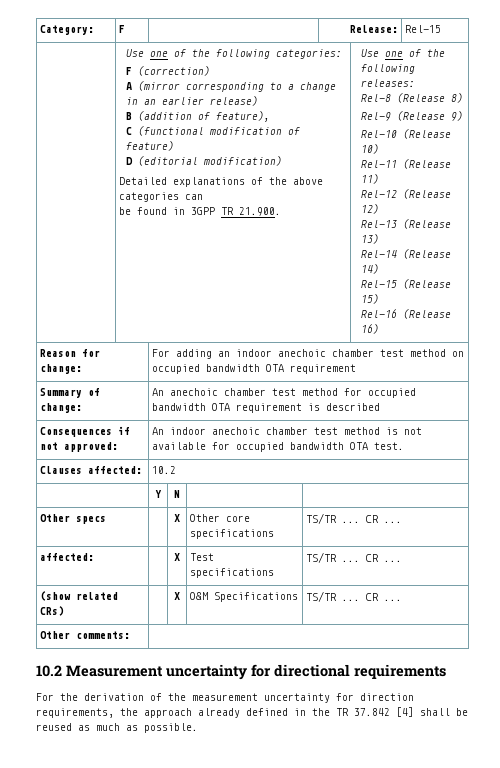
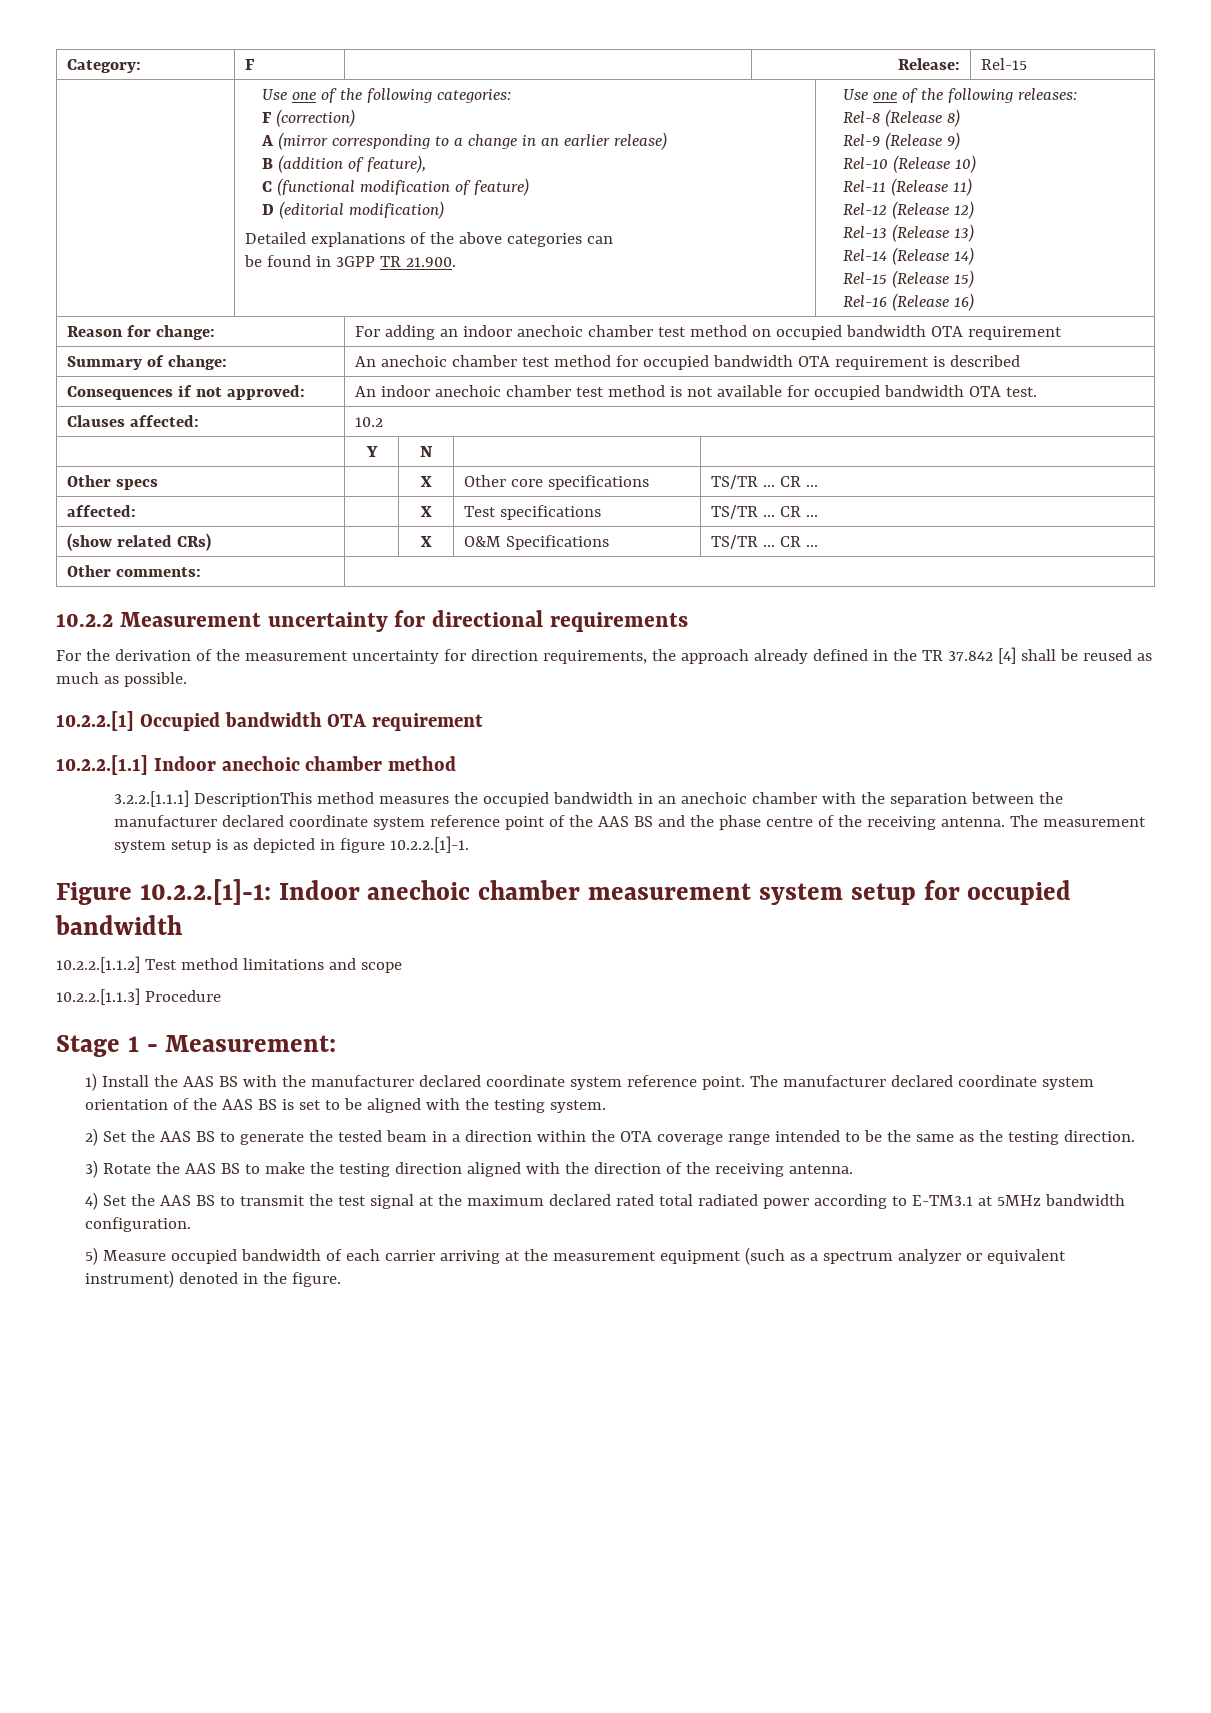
- 10.2 Measurement uncertainty for directional requirements
+ 10.2.2 Measurement uncertainty for directional requirements
+ 10.2.2.[1] Occupied bandwidth OTA requirement
+ 10.2.2.[1.1] Indoor anechoic chamber method
+ 3.2.2.[1.1.1] DescriptionThis method measures the occupied bandwidth in an anechoic chamber with the separation between the manufacturer declared coordinate system reference point of the AAS BS and the phase centre of the receiving antenna. The measurement system setup is as depicted in figure 10.2.2.[1]-1.
+ Figure 10.2.2.[1]-1: Indoor anechoic chamber measurement system setup for occupied bandwidth
+ 10.2.2.[1.1.2] Test method limitations and scope
+ 10.2.2.[1.1.3] Procedure
+ Stage 1 - Measurement:
+ 1) Install the AAS BS with the manufacturer declared coordinate system reference point. The manufacturer declared coordinate system orientation of the AAS BS is set to be aligned with the testing system.
+ 2) Set the AAS BS to generate the tested beam in a direction within the OTA coverage range intended to be the same as the testing direction.
+ 3) Rotate the AAS BS to make the testing direction aligned with the direction of the receiving antenna.
+ 4) Set the AAS BS to transmit the test signal at the maximum declared rated total radiated power according to E-TM3.1 at 5MHz bandwidth configuration.
+ 5) Measure occupied bandwidth of each carrier arriving at the measurement equipment (such as a spectrum analyzer or equivalent instrument) denoted in the figure.

